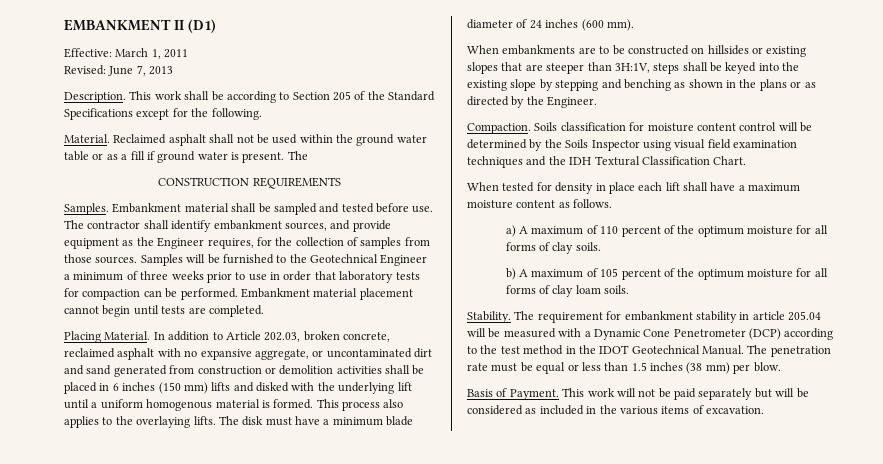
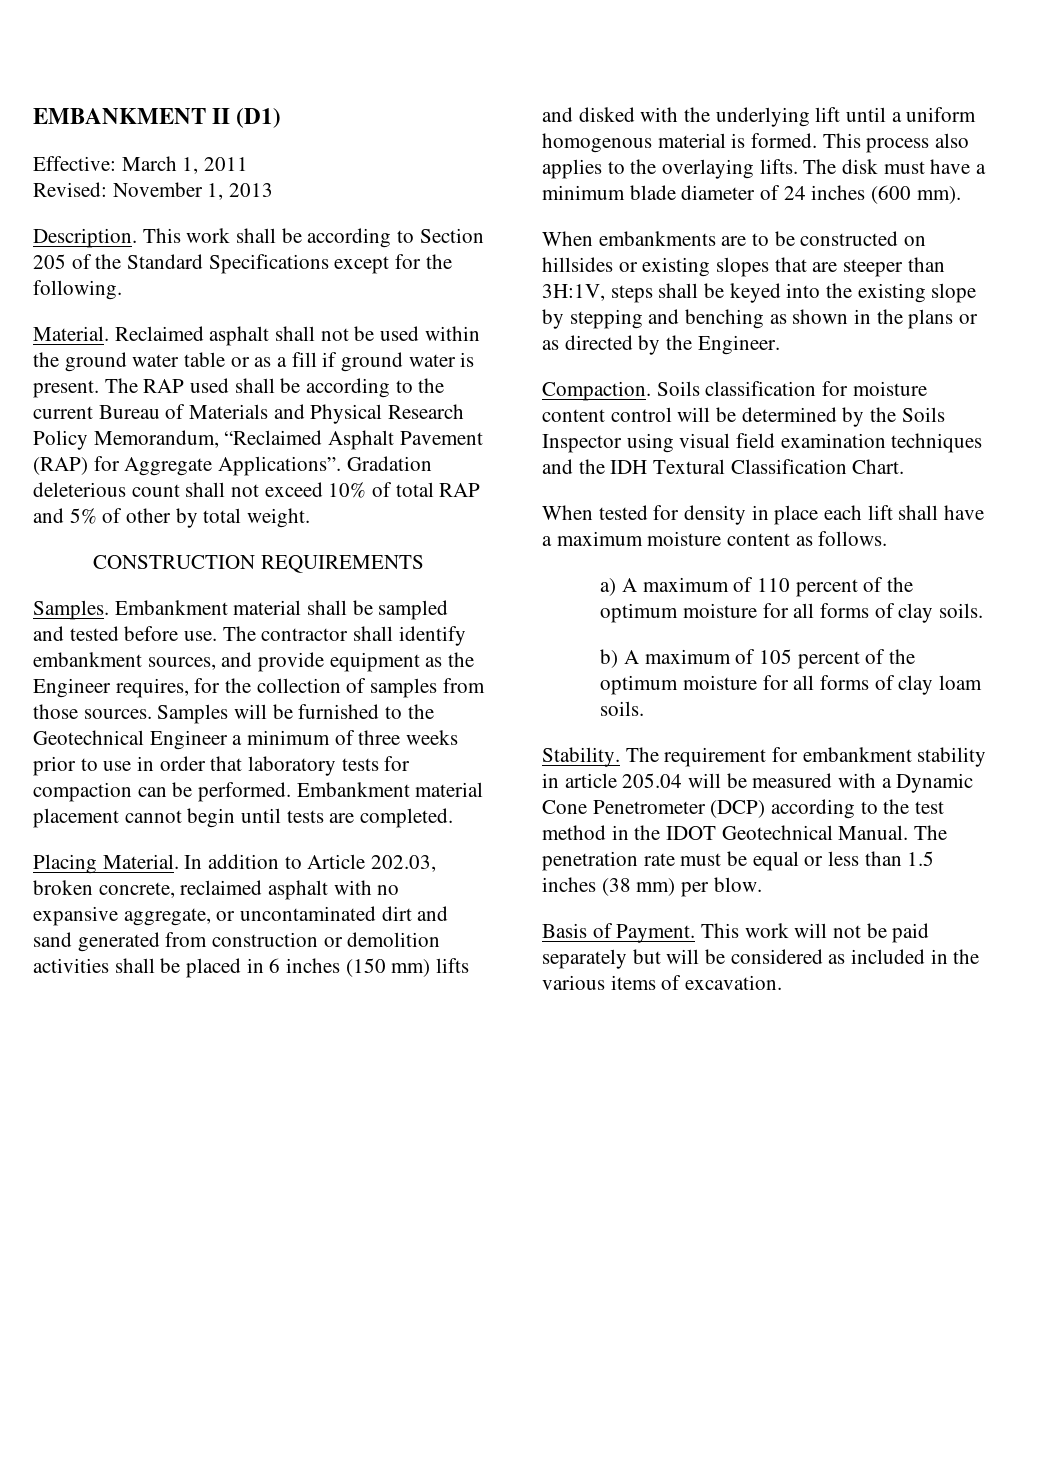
- Revised: June 7, 2013
+ Revised: November 1, 2013
- Reclaimed asphalt shall not be used within the ground water table or as a fill if ground water is present. The
+ Reclaimed asphalt shall not be used within the ground water table or as a fill if ground water is present. The RAP used shall be according to the current Bureau of Materials and Physical Research Policy Memorandum, “Reclaimed Asphalt Pavement (RAP) for Aggregate Applications”. Gradation deleterious count shall not exceed 10% of total RAP and 5% of other by total weight.

